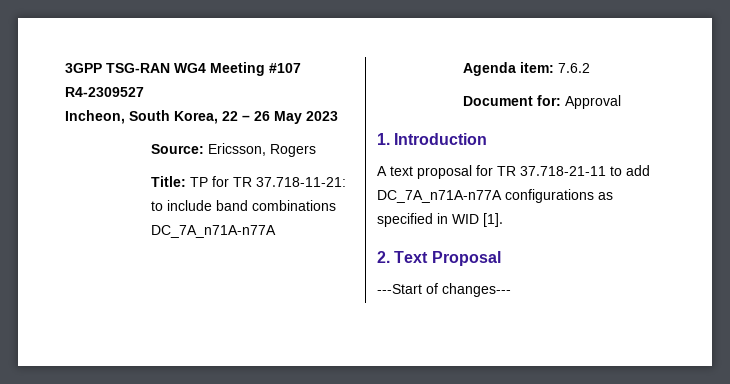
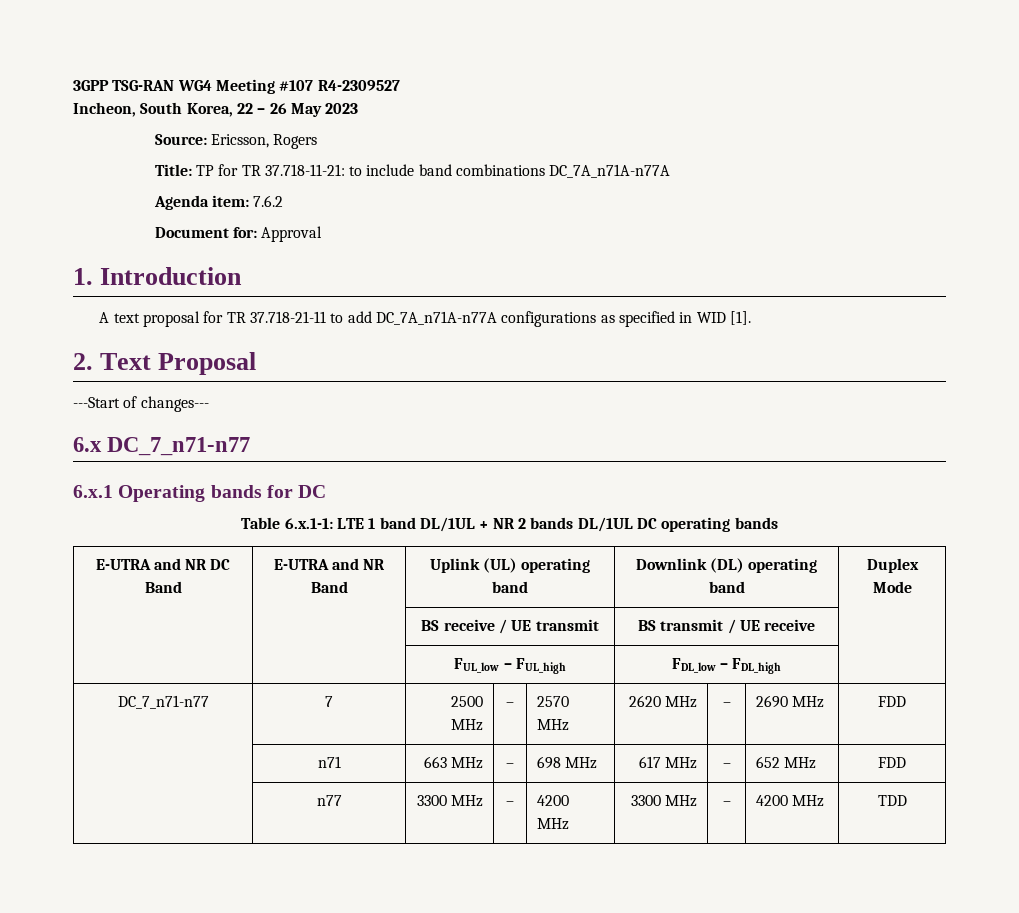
+ 6.x DC_7_n71-n77
+ 6.x.1 Operating bands for DC
+ Table 6.x.1-1: LTE 1 band DL/1UL + NR 2 bands DL/1UL DC operating bands
+ E-UTRA and NR DC Band | E-UTRA and NR Band | Uplink (UL) operating band | Downlink (DL) operating band | Duplex Mode
+ | | BS receive / UE transmit | BS transmit / UE receive |
+ | | FUL_low – FUL_high | FDL_low – FDL_high |
+ DC_7_n71-n77 | 7 | 2500 MHz | – | 2570 MHz | 2620 MHz | – | 2690 MHz | FDD
+ | n71 | 663 MHz | – | 698 MHz | 617 MHz | – | 652 MHz | FDD
+ | n77 | 3300 MHz | – | 4200 MHz | 3300 MHz | – | 4200 MHz | TDD

